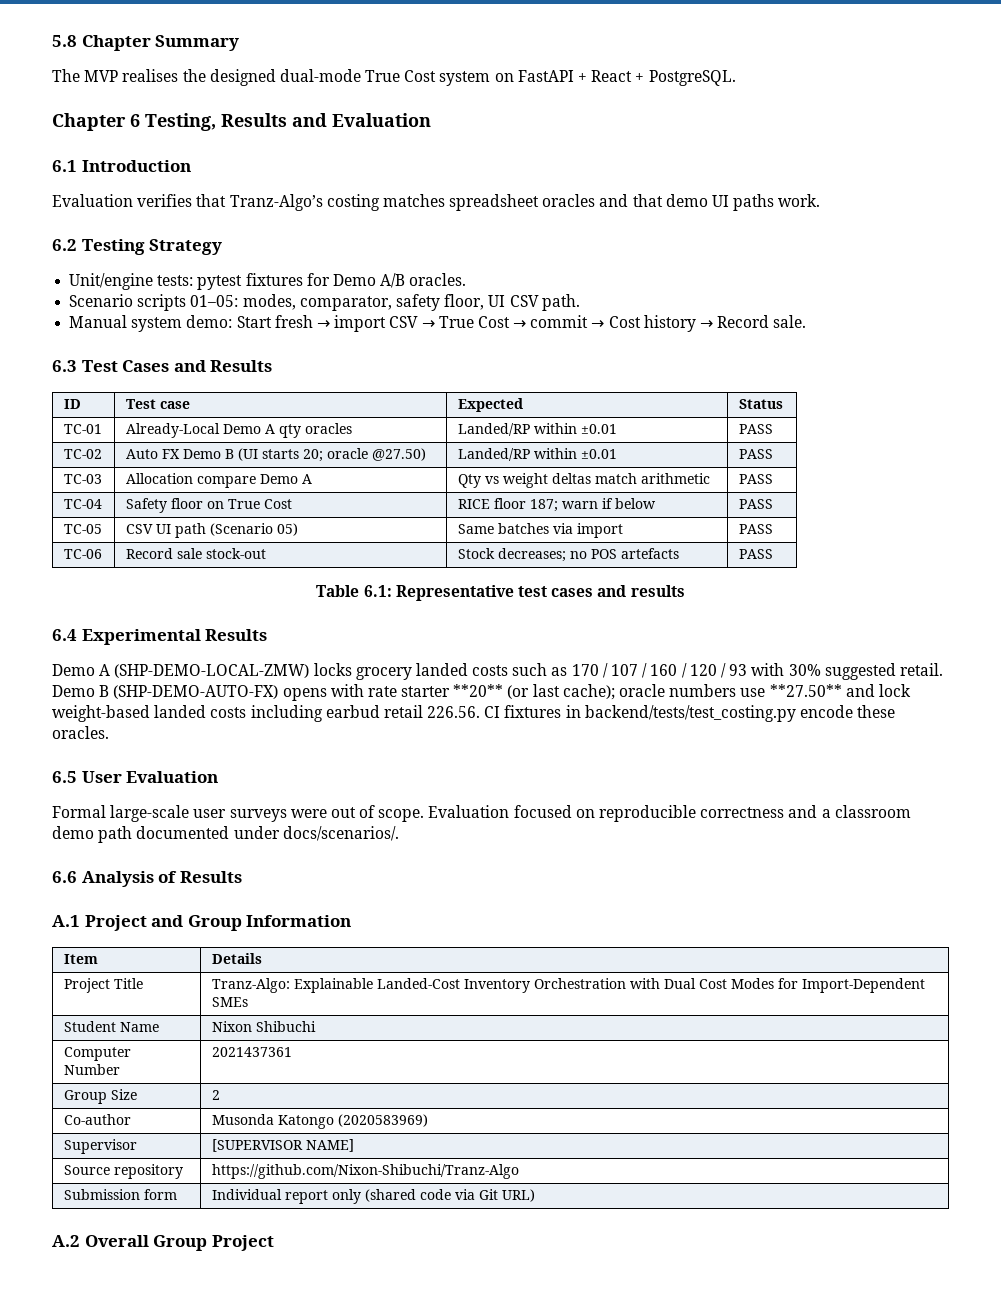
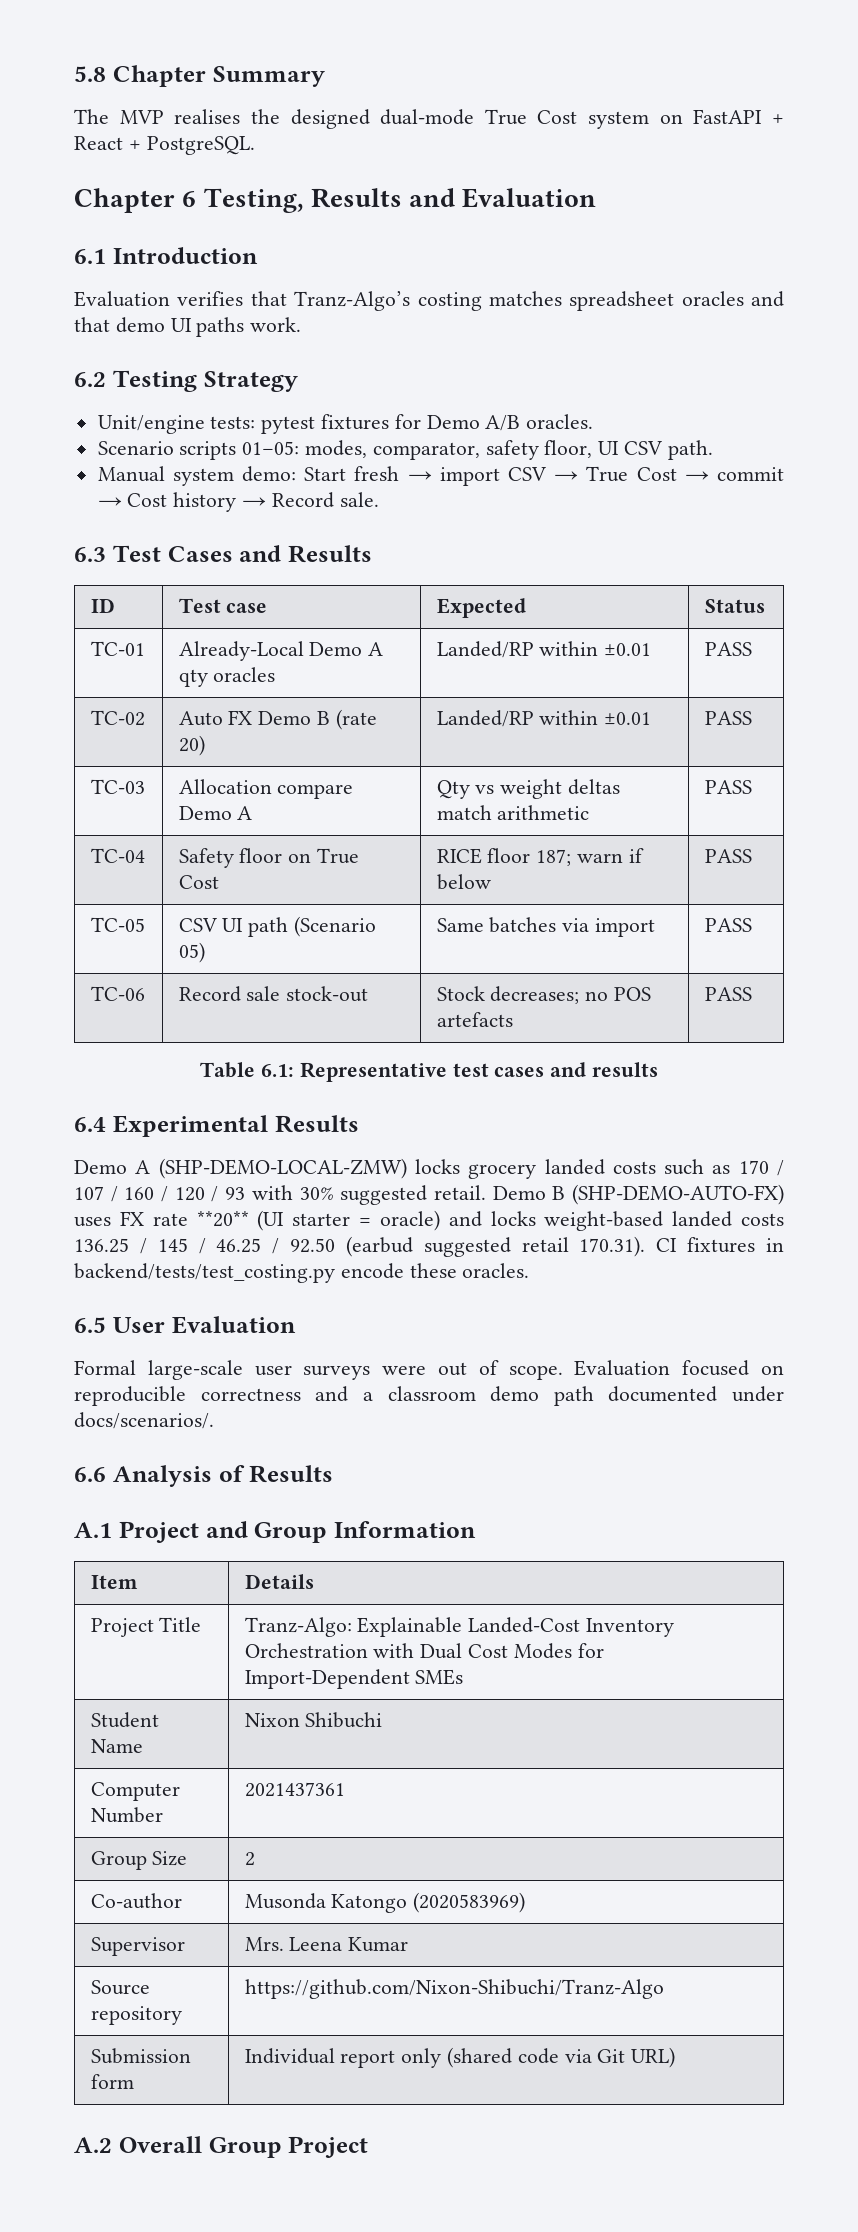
- TC-02 | Auto FX Demo B (UI starts 20; oracle @27.50) | Landed/RP within ±0.01 | PASS
+ TC-02 | Auto FX Demo B (rate 20) | Landed/RP within ±0.01 | PASS
- Demo B (SHP-DEMO-AUTO-FX) opens with rate starter **20** (or last cache); oracle numbers use **27.50** and lock weight-based landed costs including earbud retail 226.56. CI fixtures in backend/tests/test_costing.py encode these oracles.
+ Demo B (SHP-DEMO-AUTO-FX) uses FX rate **20** (UI starter = oracle) and locks weight-based landed costs 136.25 / 145 / 46.25 / 92.50 (earbud suggested retail 170.31). CI fixtures in backend/tests/test_costing.py encode these oracles.
- Supervisor | [SUPERVISOR NAME]
+ Supervisor | Mrs. Leena Kumar

